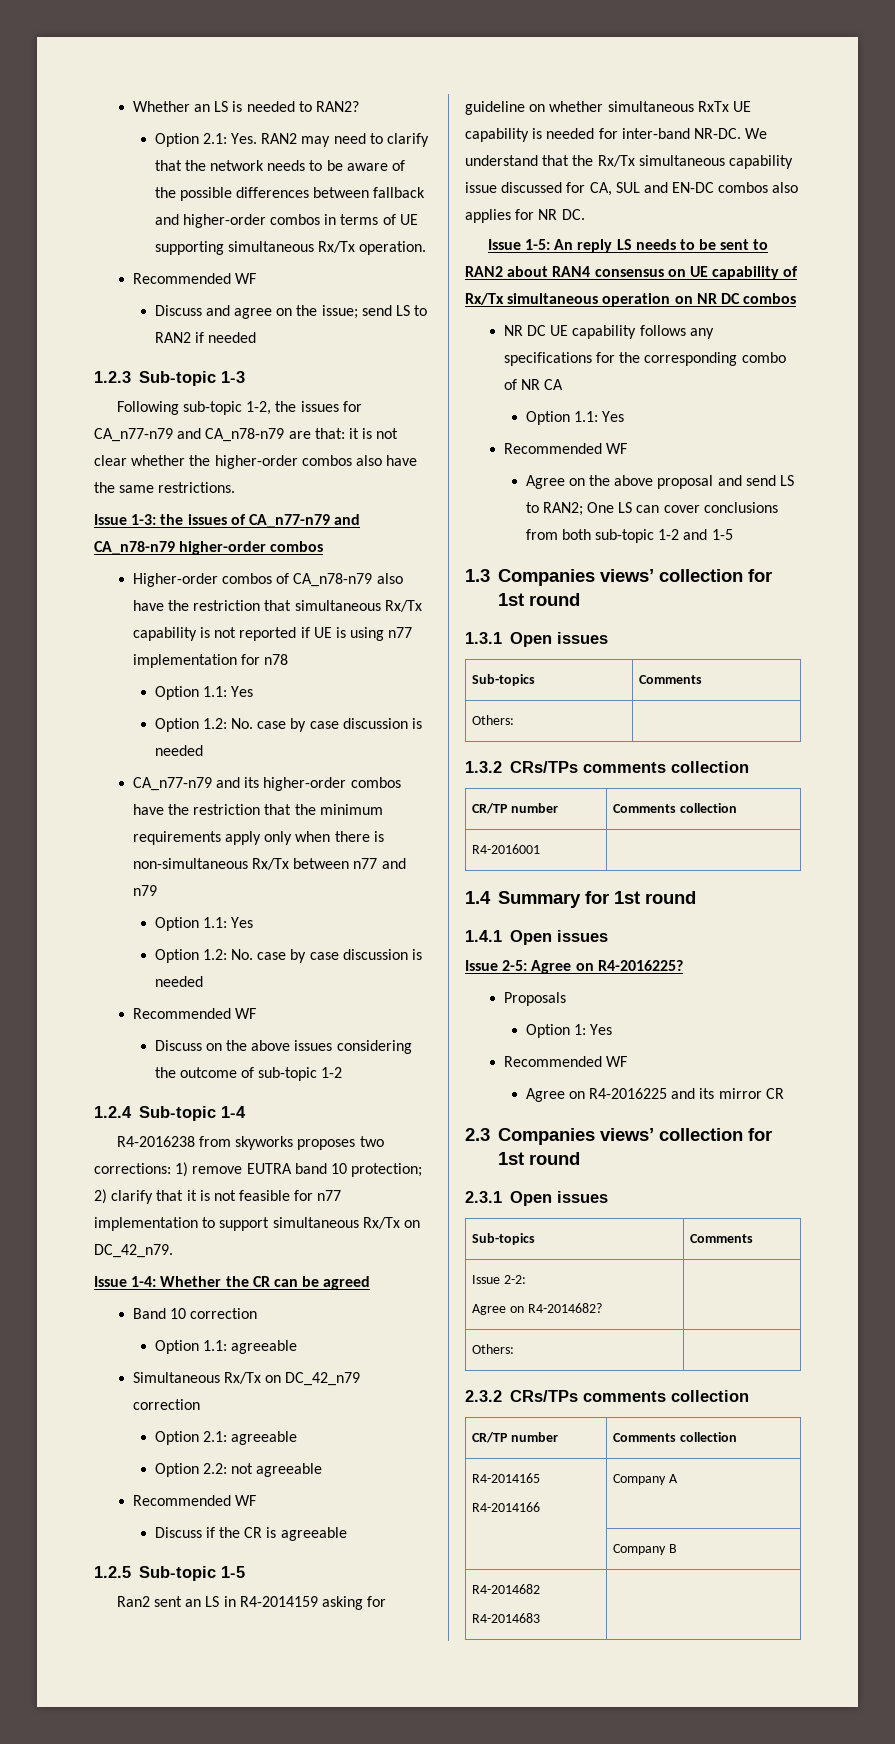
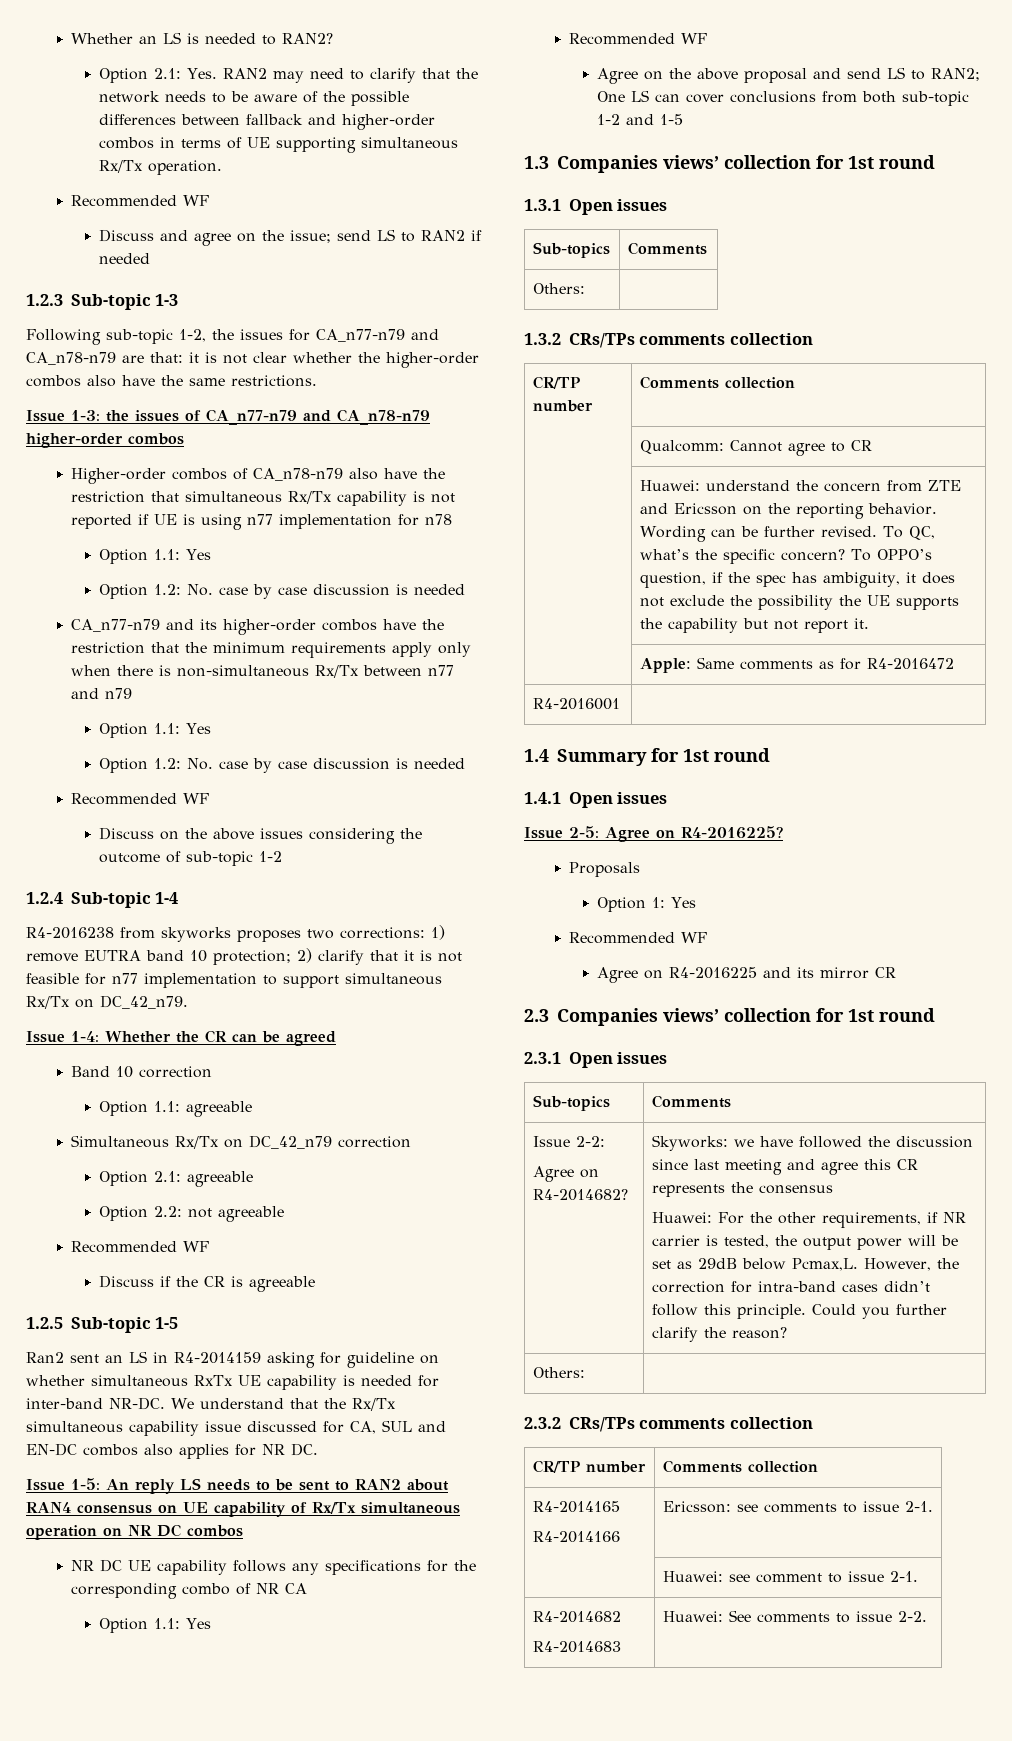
+ | Qualcomm: Cannot agree to CR
+ | Huawei: understand the concern from ZTE and Ericsson on the reporting behavior. Wording can be further revised. To QC, what’s the specific concern? To OPPO’s question, if the spec has ambiguity, it does not exclude the possibility the UE supports the capability but not report it.
+ | Apple: Same comments as for R4-2016472
+ Skyworks: we have followed the discussion since last meeting and agree this CR represents the consensus
+ Huawei: For the other requirements, if NR carrier is tested, the output power will be set as 29dB below Pcmax,L. However, the correction for intra-band cases didn’t follow this principle. Could you further clarify the reason?
  R4-2014165
- R4-2014166 | Company A
- | Company B
+ R4-2014166 | Ericsson: see comments to issue 2-1.
+ | Huawei: see comment to issue 2-1.
  R4-2014682
- R4-2014683 |
+ R4-2014683 | Huawei: See comments to issue 2-2.

